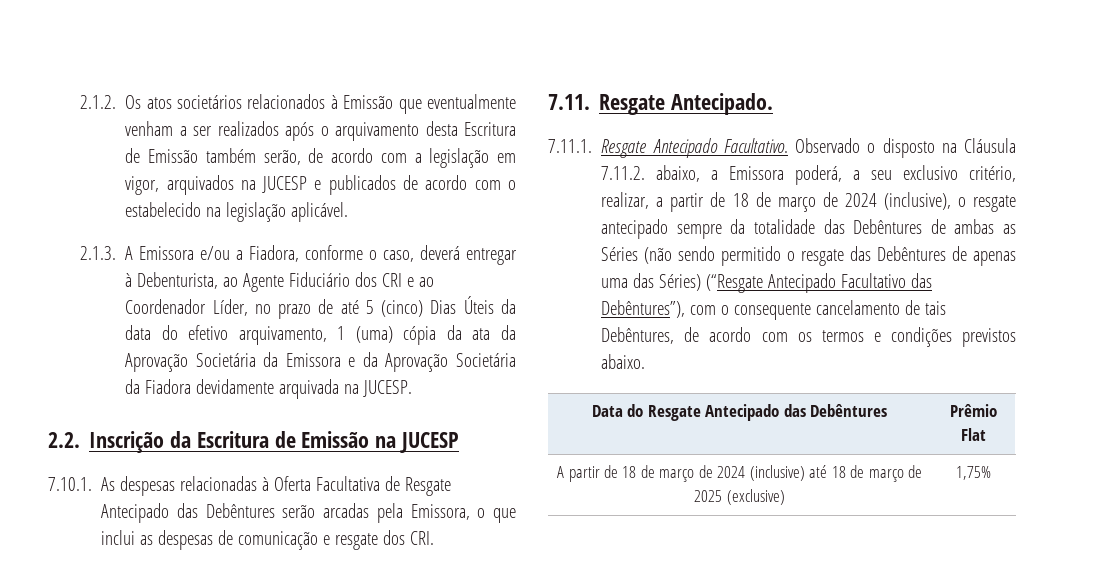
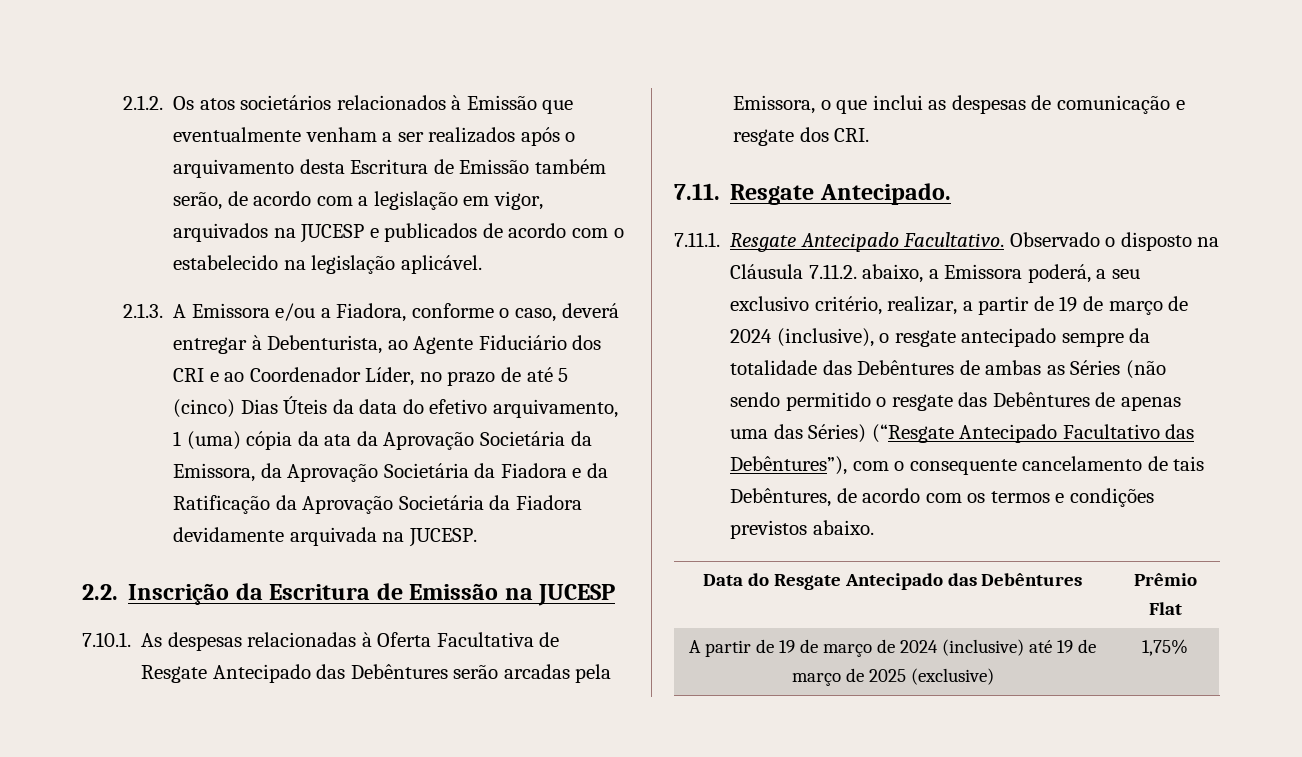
- 2.1.3. A Emissora e/ou a Fiadora, conforme o caso, deverá entregar à Debenturista, ao Agente Fiduciário dos CRI e ao Coordenador Líder, no prazo de até 5 (cinco) Dias Úteis da data do efetivo arquivamento, 1 (uma) cópia da ata da Aprovação Societária da Emissora e da Aprovação Societária da Fiadora devidamente arquivada na JUCESP.
+ 2.1.3. A Emissora e/ou a Fiadora, conforme o caso, deverá entregar à Debenturista, ao Agente Fiduciário dos CRI e ao Coordenador Líder, no prazo de até 5 (cinco) Dias Úteis da data do efetivo arquivamento, 1 (uma) cópia da ata da Aprovação Societária da Emissora, da Aprovação Societária da Fiadora e da Ratificação da Aprovação Societária da Fiadora devidamente arquivada na JUCESP.
- Observado o disposto na Cláusula 7.11.2. abaixo, a Emissora poderá, a seu exclusivo critério, realizar, a partir de 18 de março de 2024 (inclusive), o resgate antecipado sempre da totalidade das Debêntures de ambas as Séries (não sendo permitido o resgate das Debêntures de apenas uma das Séries) (“Resgate Antecipado Facultativo das Debêntures”), com o consequente cancelamento de tais Debêntures, de acordo com os termos e condições previstos abaixo.
+ Observado o disposto na Cláusula 7.11.2. abaixo, a Emissora poderá, a seu exclusivo critério, realizar, a partir de 19 de março de 2024 (inclusive), o resgate antecipado sempre da totalidade das Debêntures de ambas as Séries (não sendo permitido o resgate das Debêntures de apenas uma das Séries) (“Resgate Antecipado Facultativo das Debêntures”), com o consequente cancelamento de tais Debêntures, de acordo com os termos e condições previstos abaixo.
- A partir de 18 de março de 2024 (inclusive) até 18 de março de 2025 (exclusive) | 1,75%
+ A partir de 19 de março de 2024 (inclusive) até 19 de março de 2025 (exclusive) | 1,75%

